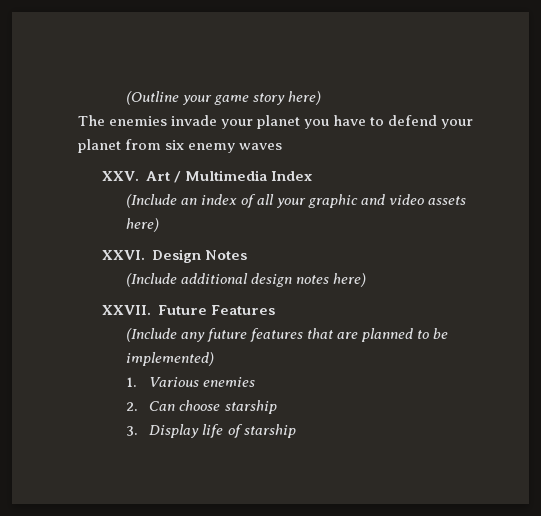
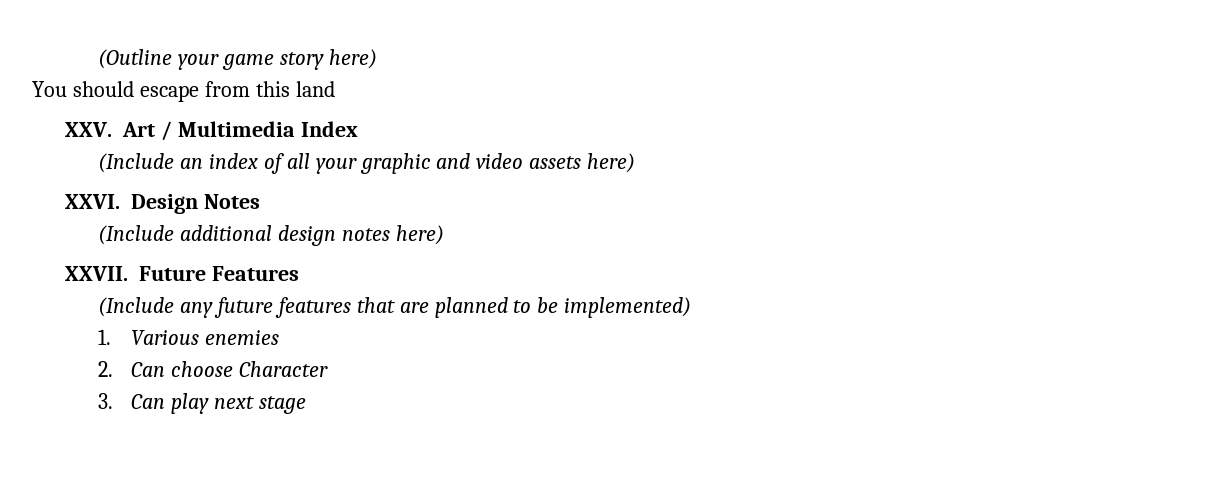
- The enemies invade your planet you have to defend your planet from six enemy waves
+ You should escape from this land
- 2. Can choose starship
+ 2. Can choose Character
- 3. Display life of starship
+ 3. Can play next stage

